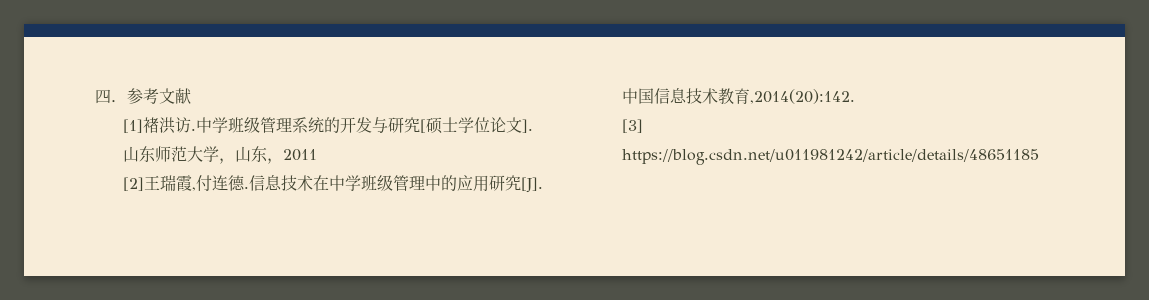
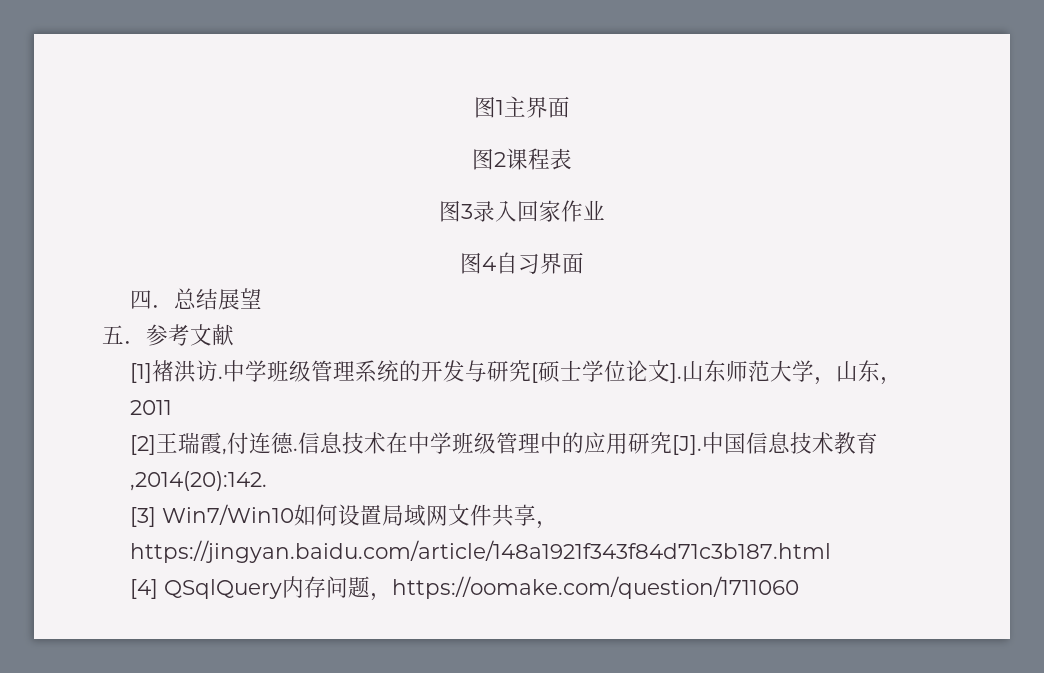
- 四．参考文献
+ 图1主界面
+ 图2课程表
+ 图3录入回家作业
+ 图4自习界面
+ 四．总结展望
+ 五．参考文献
- [3] https://blog.csdn.net/u011981242/article/details/48651185
+ [3] Win7/Win10如何设置局域网文件共享，https://jingyan.baidu.com/article/148a1921f343f84d71c3b187.html
+ [4] QSqlQuery内存问题，https://oomake.com/question/1711060

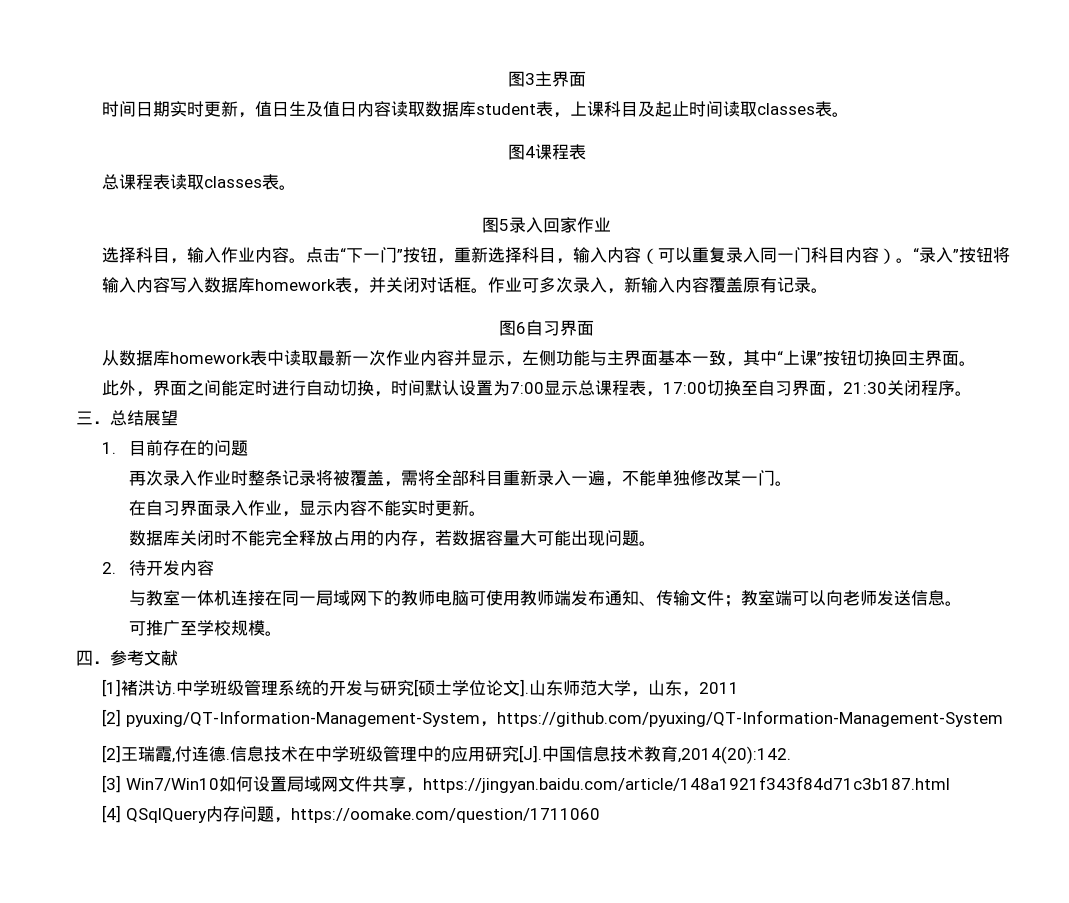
- 图1主界面
- 图2课程表
- 图3录入回家作业
+ 图3主界面
+ 时间日期实时更新，值日生及值日内容读取数据库student表，上课科目及起止时间读取classes表。
+ 图4课程表
+ 总课程表读取classes表。
+ 图5录入回家作业
- 图4自习界面
+ 选择科目，输入作业内容。点击“下一门”按钮，重新选择科目，输入内容（可以重复录入同一门科目内容）。“录入”按钮将输入内容写入数据库homework表，并关闭对话框。作业可多次录入，新输入内容覆盖原有记录。
+ 图6自习界面
- 四．总结展望
- 五．参考文献
+ 从数据库homework表中读取最新一次作业内容并显示，左侧功能与主界面基本一致，其中“上课”按钮切换回主界面。
+ 此外，界面之间能定时进行自动切换，时间默认设置为7:00显示总课程表，17:00切换至自习界面，21:30关闭程序。
+ 三．总结展望
+ 1.目前存在的问题
+ 再次录入作业时整条记录将被覆盖，需将全部科目重新录入一遍，不能单独修改某一门。
+ 在自习界面录入作业，显示内容不能实时更新。
+ 数据库关闭时不能完全释放占用的内存，若数据容量大可能出现问题。
+ 2.待开发内容
+ 与教室一体机连接在同一局域网下的教师电脑可使用教师端发布通知、传输文件；教室端可以向老师发送信息。
+ 可推广至学校规模。
+ 四．参考文献
+ [2] pyuxing/QT-Information-Management-System，https://github.com/pyuxing/QT-Information-Management-System

